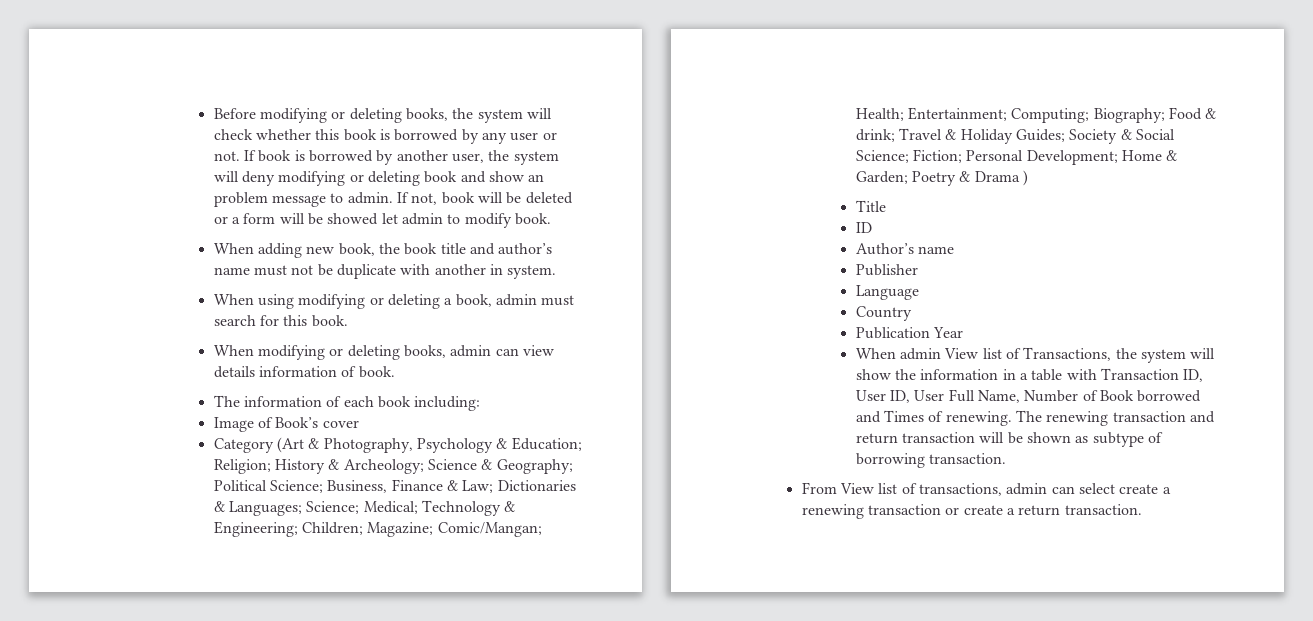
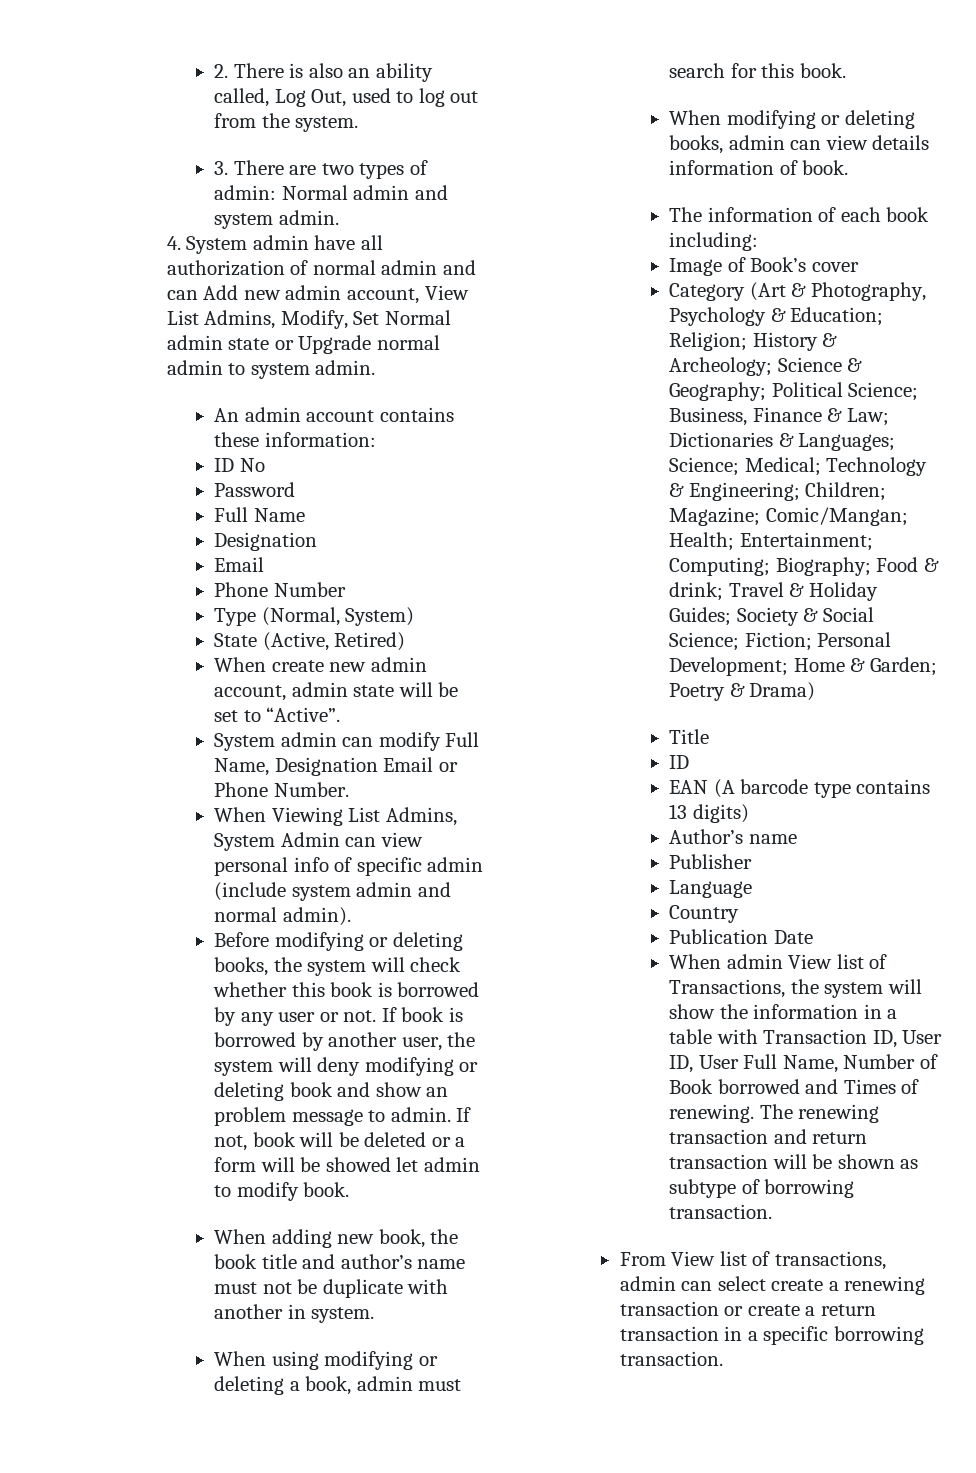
+ 2. There is also an ability called, Log Out, used to log out from the system.
+ 3. There are two types of admin: Normal admin and system admin.
+ 4. System admin have all authorization of normal admin and can Add new admin account, View List Admins, Modify, Set Normal admin state or Upgrade normal admin to system admin.
+ An admin account contains these information:
+ ID No
+ Password
+ Full Name
+ Designation
+ Email
+ Phone Number
+ Type (Normal, System)
+ State (Active, Retired)
+ When create new admin account, admin state will be set to “Active”.
+ System admin can modify Full Name, Designation Email or Phone Number.
+ When Viewing List Admins, System Admin can view personal info of specific admin (include system admin and normal admin).
- Category (Art & Photography, Psychology & Education; Religion; History & Archeology; Science & Geography; Political Science; Business, Finance & Law; Dictionaries & Languages; Science; Medical; Technology & Engineering; Children; Magazine; Comic/Mangan; Health; Entertainment; Computing; Biography; Food & drink; Travel & Holiday Guides; Society & Social Science; Fiction; Personal Development; Home & Garden; Poetry & Drama )
+ Category (Art & Photography, Psychology & Education; Religion; History & Archeology; Science & Geography; Political Science; Business, Finance & Law; Dictionaries & Languages; Science; Medical; Technology & Engineering; Children; Magazine; Comic/Mangan; Health; Entertainment; Computing; Biography; Food & drink; Travel & Holiday Guides; Society & Social Science; Fiction; Personal Development; Home & Garden; Poetry & Drama)
+ EAN (A barcode type contains 13 digits)
- Publication Year
+ Publication Date
- From View list of transactions, admin can select create a renewing transaction or create a return transaction.
+ From View list of transactions, admin can select create a renewing transaction or create a return transaction in a specific borrowing transaction.

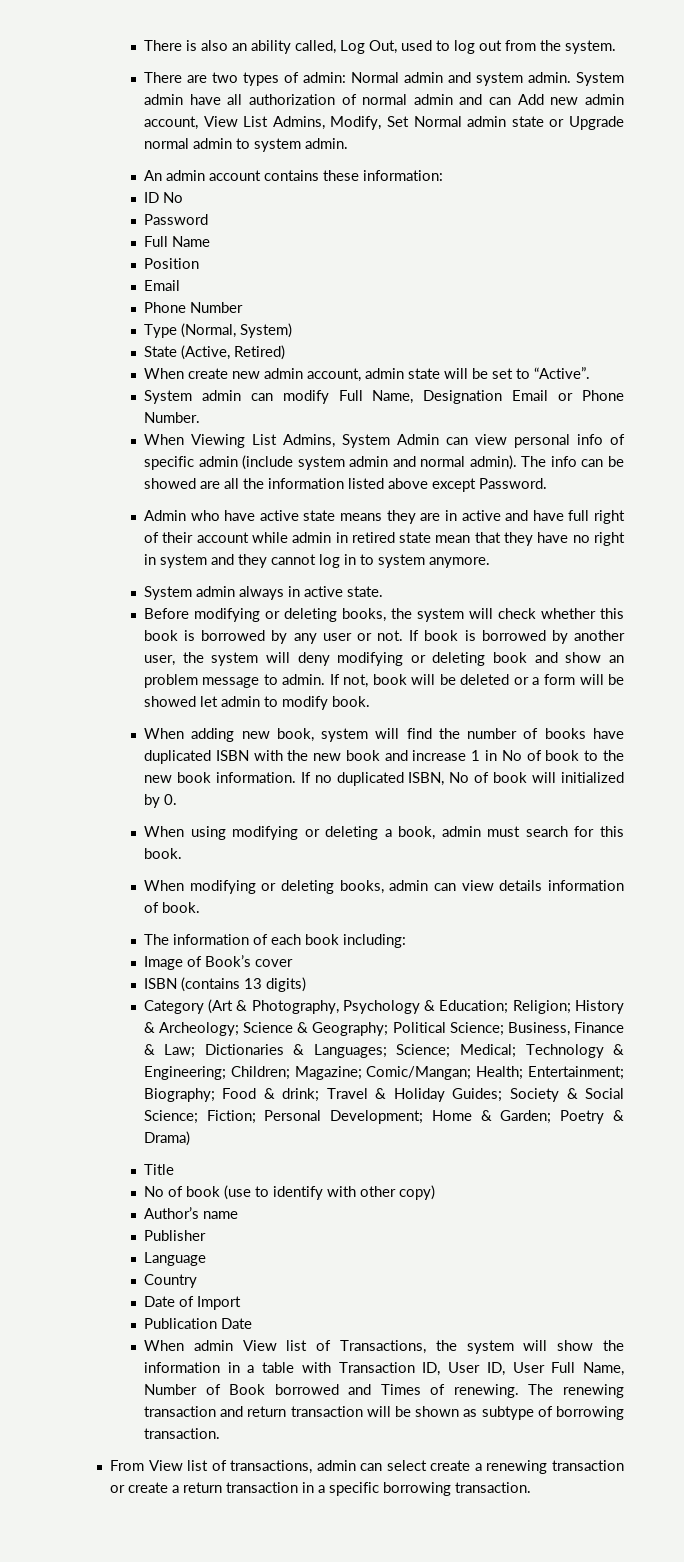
- 2. There is also an ability called, Log Out, used to log out from the system.
+ There is also an ability called, Log Out, used to log out from the system.
- 3. There are two types of admin: Normal admin and system admin.
- 4. System admin have all authorization of normal admin and can Add new admin account, View List Admins, Modify, Set Normal admin state or Upgrade normal admin to system admin.
+ There are two types of admin: Normal admin and system admin. System admin have all authorization of normal admin and can Add new admin account, View List Admins, Modify, Set Normal admin state or Upgrade normal admin to system admin.
  Full Name
- Designation
+ Position
+ The info can be showed are all the information listed above except Password.
+ Admin who have active state means they are in active and have full right of their account while admin in retired state mean that they have no right in system and they cannot log in to system anymore.
+ System admin always in active state.
- When adding new book, the book title and author’s name must not be duplicate with another in system.
+ When adding new book, system will find the number of books have duplicated ISBN with the new book and increase 1 in No of book to the new book information. If no duplicated ISBN, No of book will initialized by 0.
+ ISBN (contains 13 digits)
- Category (Art & Photography, Psychology & Education; Religion; History & Archeology; Science & Geography; Political Science; Business, Finance & Law; Dictionaries & Languages; Science; Medical; Technology & Engineering; Children; Magazine; Comic/Mangan; Health; Entertainment; Computing; Biography; Food & drink; Travel & Holiday Guides; Society & Social Science; Fiction; Personal Development; Home & Garden; Poetry & Drama)
+ Category (Art & Photography, Psychology & Education; Religion; History & Archeology; Science & Geography; Political Science; Business, Finance & Law; Dictionaries & Languages; Science; Medical; Technology & Engineering; Children; Magazine; Comic/Mangan; Health; Entertainment; Biography; Food & drink; Travel & Holiday Guides; Society & Social Science; Fiction; Personal Development; Home & Garden; Poetry & Drama)
  Title
- ID
- EAN (A barcode type contains 13 digits)
+ No of book (use to identify with other copy)
+ Date of Import

